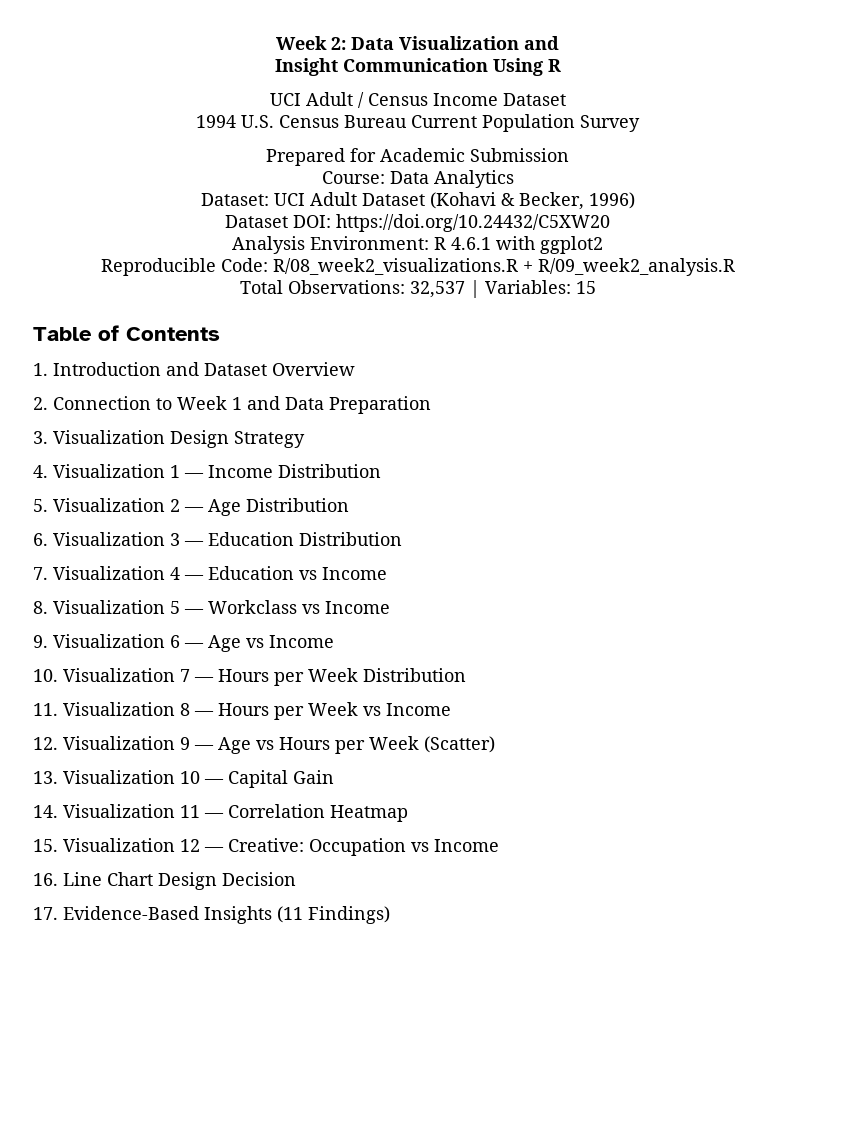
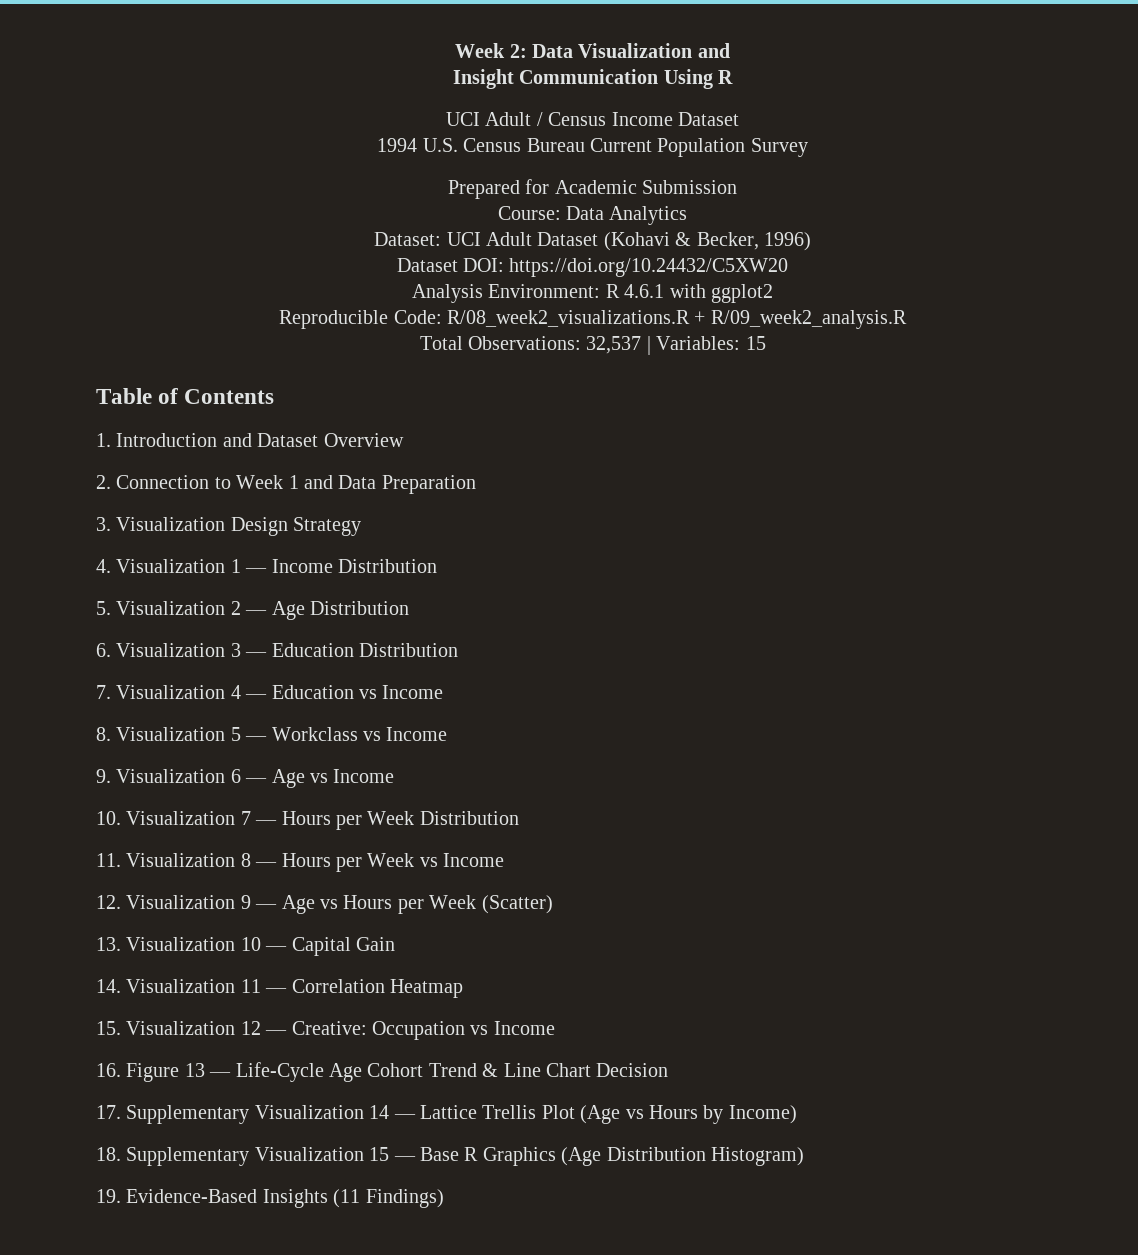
- 16. Line Chart Design Decision
+ 16. Figure 13 — Life-Cycle Age Cohort Trend & Line Chart Decision
- 17. Evidence-Based Insights (11 Findings)
+ 17. Supplementary Visualization 14 — Lattice Trellis Plot (Age vs Hours by Income)
+ 18. Supplementary Visualization 15 — Base R Graphics (Age Distribution Histogram)
+ 19. Evidence-Based Insights (11 Findings)

